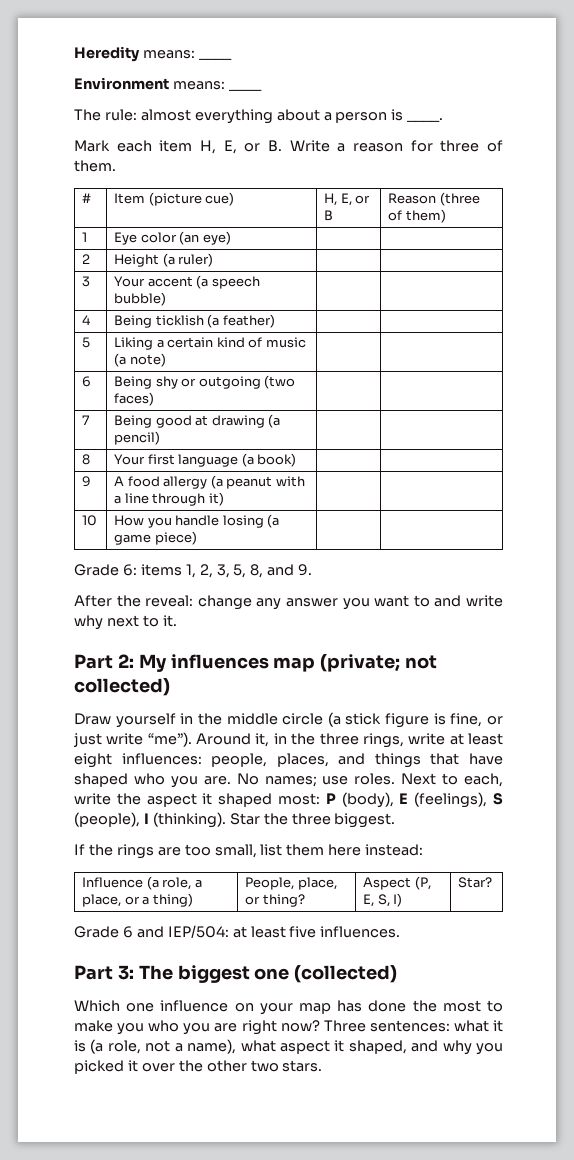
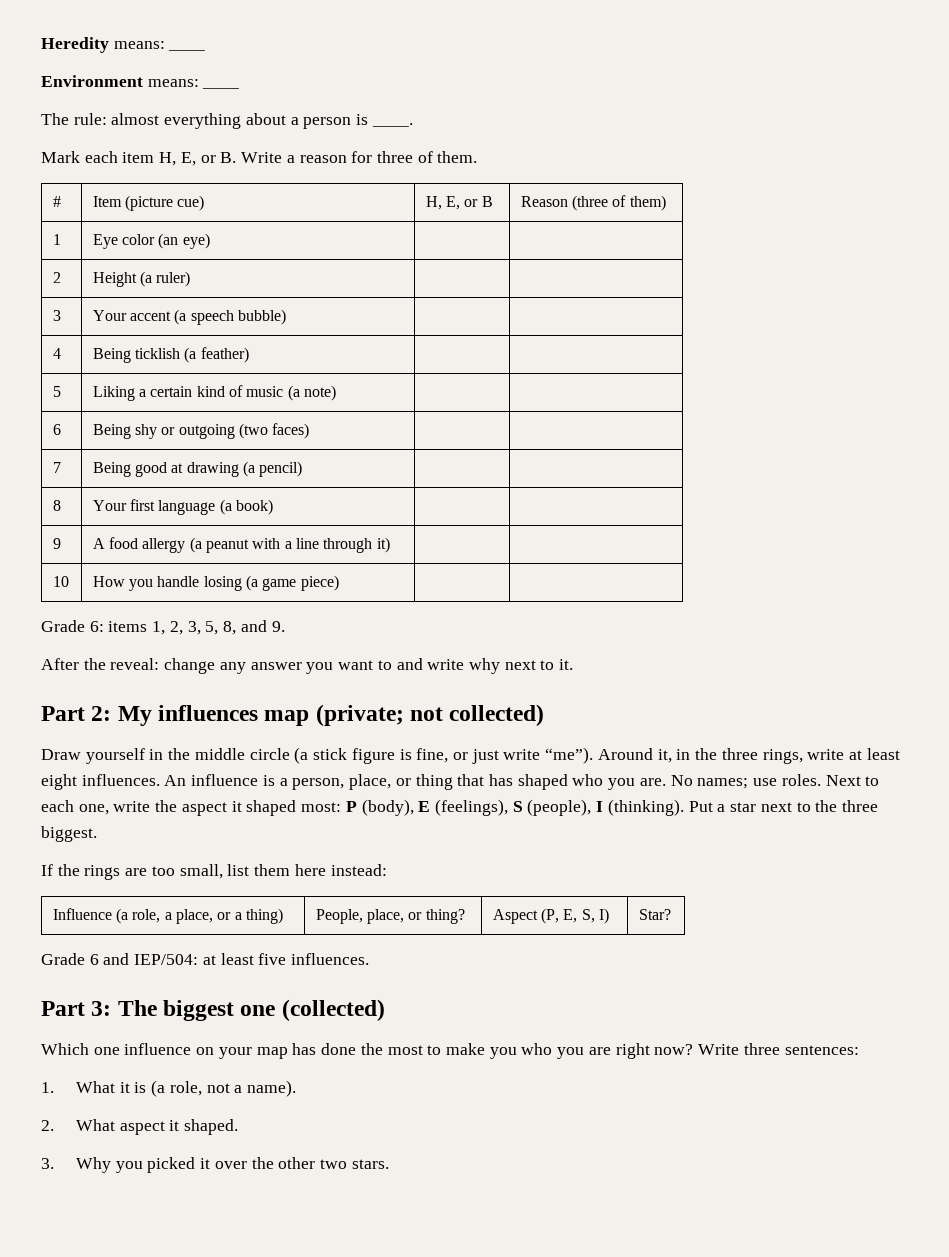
- Around it, in the three rings, write at least eight influences: people, places, and things that have shaped who you are.
+ Around it, in the three rings, write at least eight influences. An influence is a person, place, or thing that has shaped who you are.
- Next to each, write the aspect it shaped most: P (body), E (feelings), S (people), I (thinking).
+ Next to each one, write the aspect it shaped most: P (body), E (feelings), S (people), I (thinking).
- Star the three biggest.
+ Put a star next to the three biggest.
- Three sentences: what it is (a role, not a name), what aspect it shaped, and why you picked it over the other two stars.
+ Write three sentences:
+ 1. What it is (a role, not a name).
+ 2. What aspect it shaped.
+ 3. Why you picked it over the other two stars.

